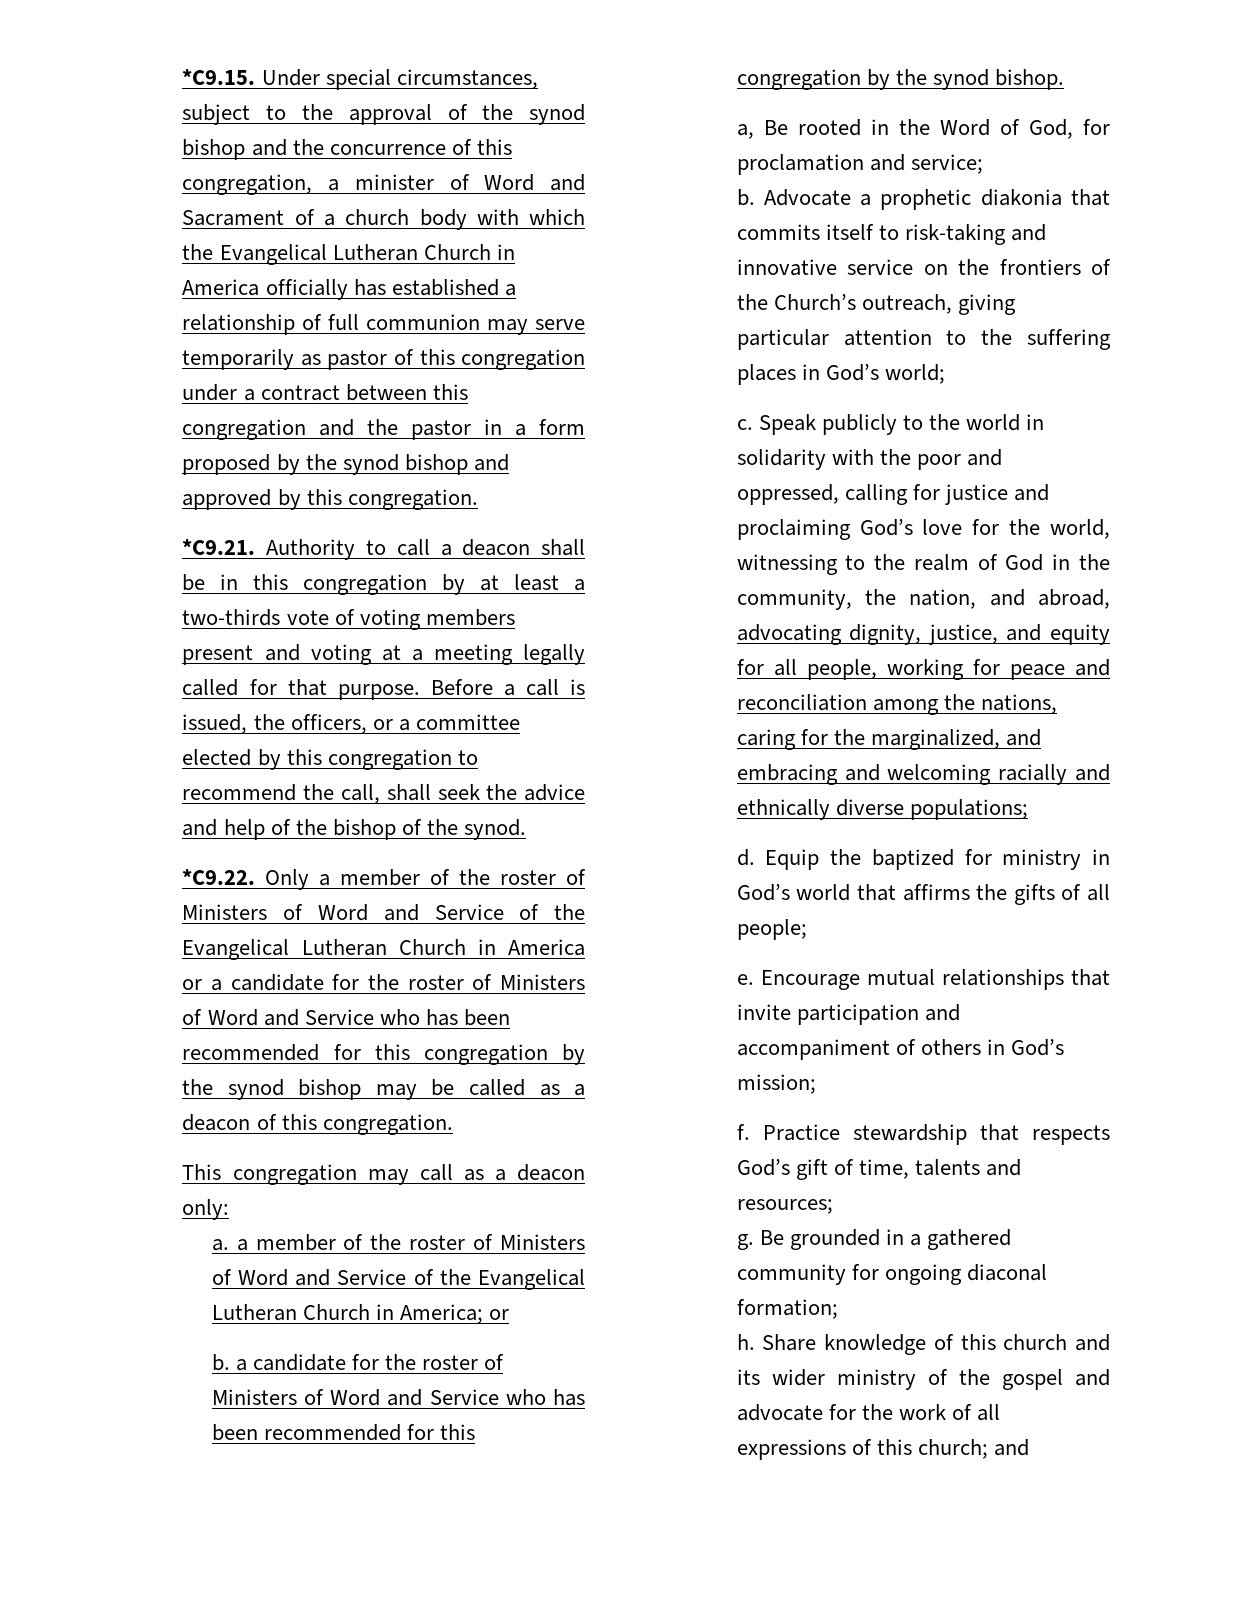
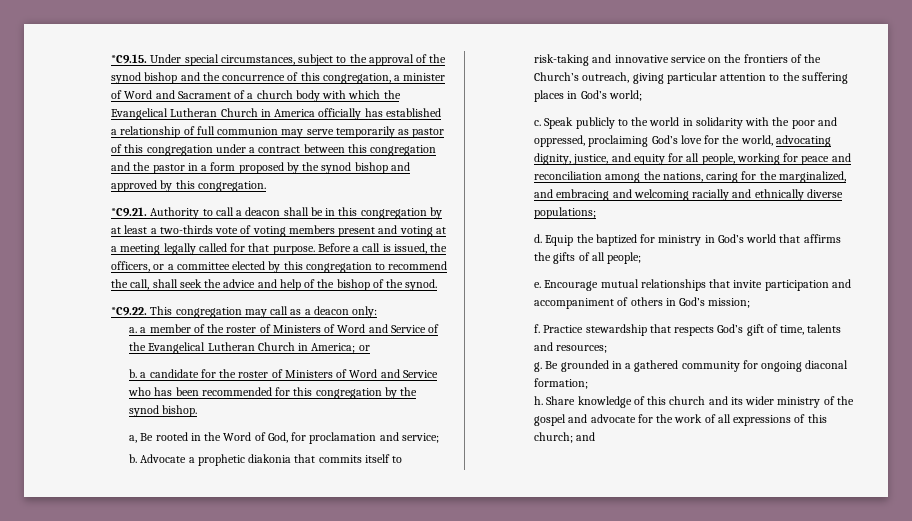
- *C9.22. Only a member of the roster of Ministers of Word and Service of the Evangelical Lutheran Church in America or a candidate for the roster of Ministers of Word and Service who has been recommended for this congregation by the synod bishop may be called as a deacon of this congregation.
- This congregation may call as a deacon only:
+ *C9.22. This congregation may call as a deacon only:
- Speak publicly to the world in solidarity with the poor and oppressed, calling for justice and proclaiming God’s love for the world, witnessing to the realm of God in the community, the nation, and abroad, advocating dignity, justice, and equity for all people, working for peace and reconciliation among the nations, caring for the marginalized, and embracing and welcoming racially and ethnically diverse populations;
+ Speak publicly to the world in solidarity with the poor and oppressed, proclaiming God’s love for the world, advocating dignity, justice, and equity for all people, working for peace and reconciliation among the nations, caring for the marginalized, and embracing and welcoming racially and ethnically diverse populations;

